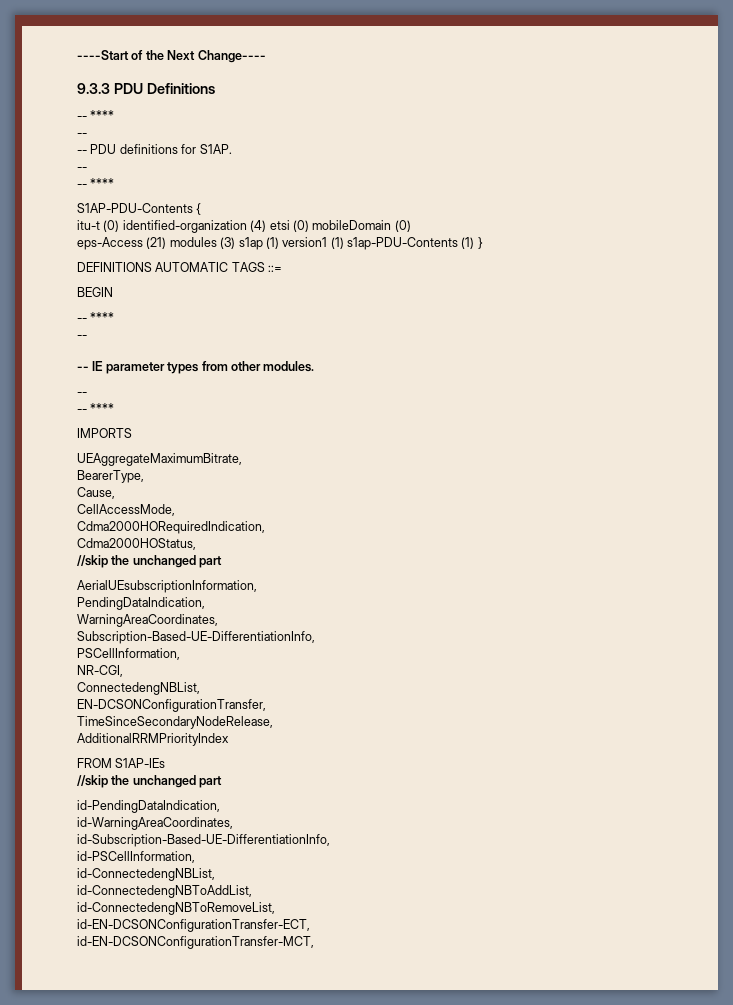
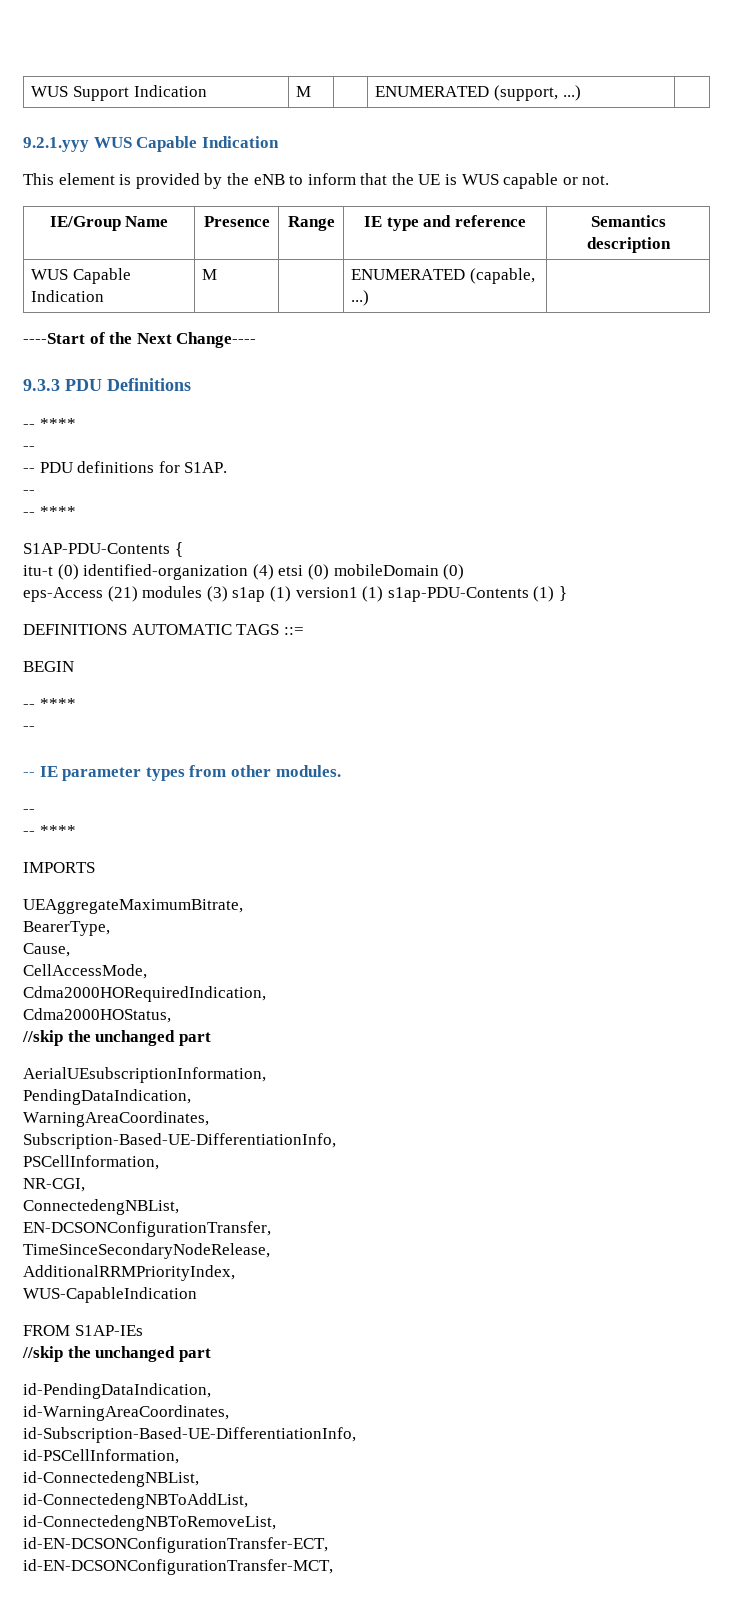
+ WUS Support Indication | M | | ENUMERATED (support, ...) |
+ 9.2.1.yyy WUS Capable Indication
+ This element is provided by the eNB to inform that the UE is WUS capable or not.
+ IE/Group Name | Presence | Range | IE type and reference | Semantics description
+ WUS Capable Indication | M | | ENUMERATED (capable, ...) |
- AdditionalRRMPriorityIndex
+ AdditionalRRMPriorityIndex,
+ WUS-CapableIndication

